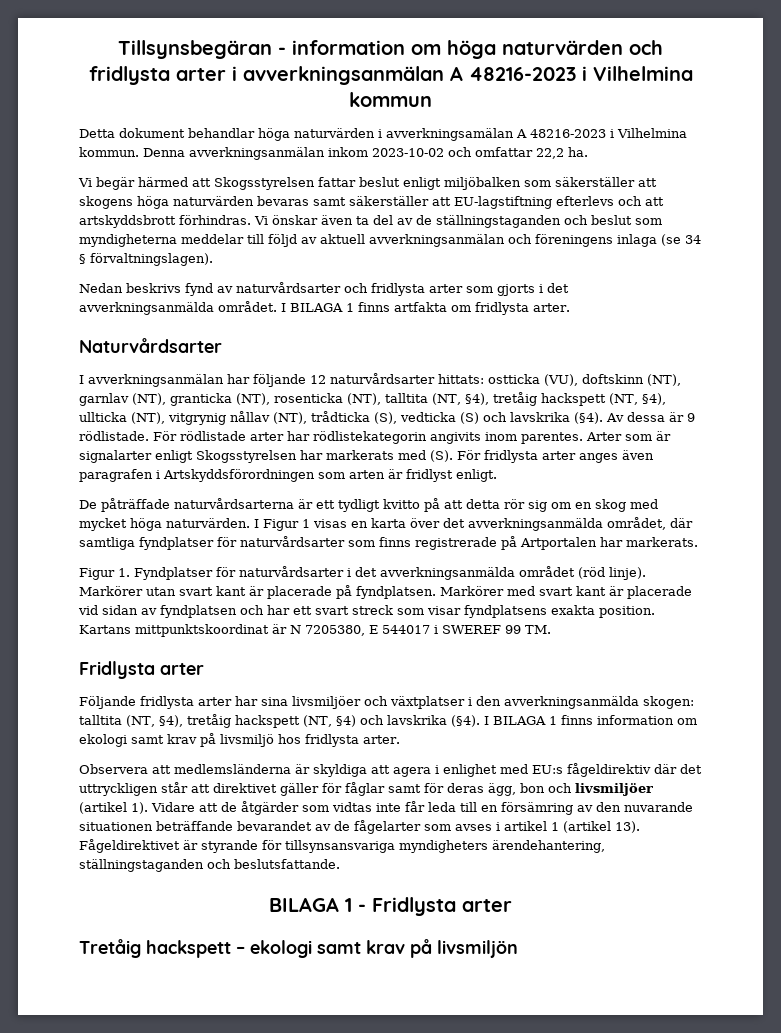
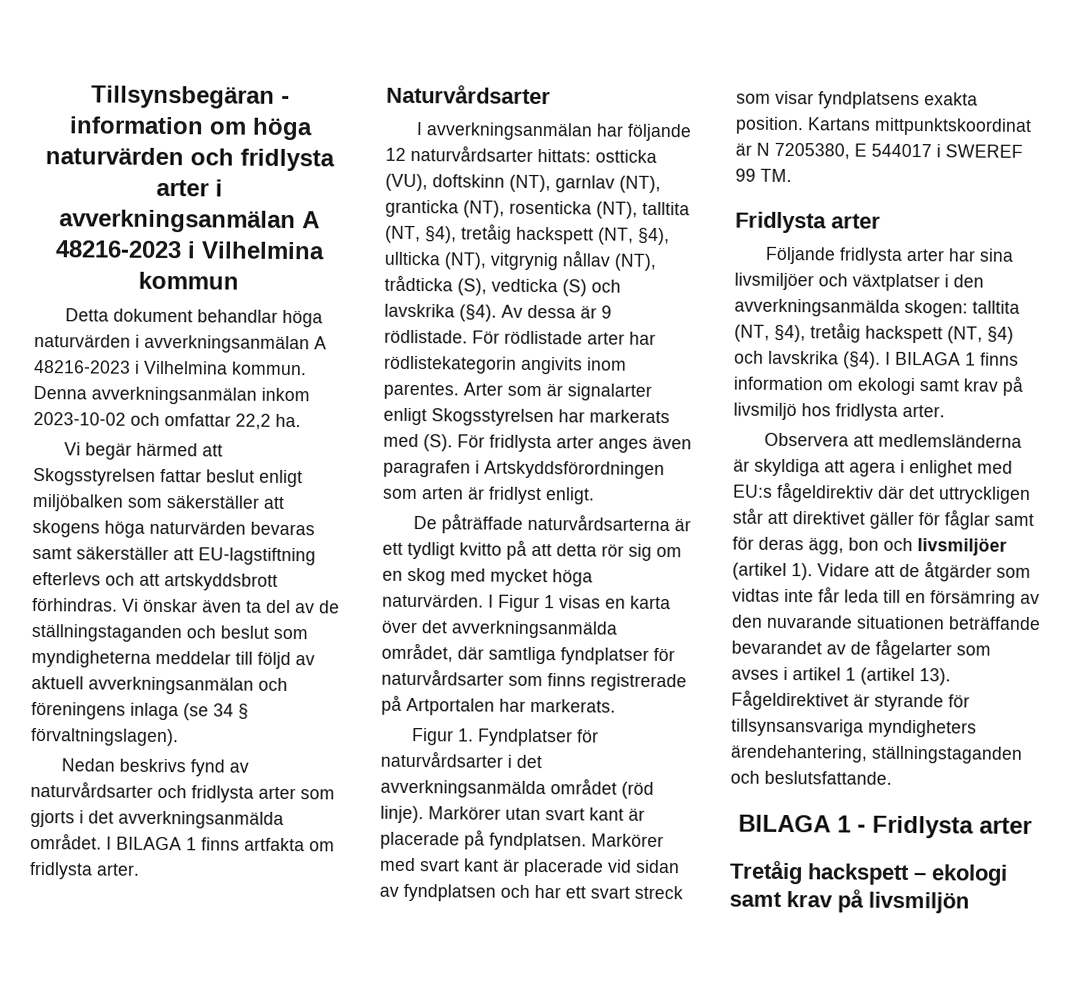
- Detta dokument behandlar höga naturvärden i avverkningsamälan A 48216-2023 i Vilhelmina kommun.
+ Detta dokument behandlar höga naturvärden i avverkningsanmälan A 48216-2023 i Vilhelmina kommun.

